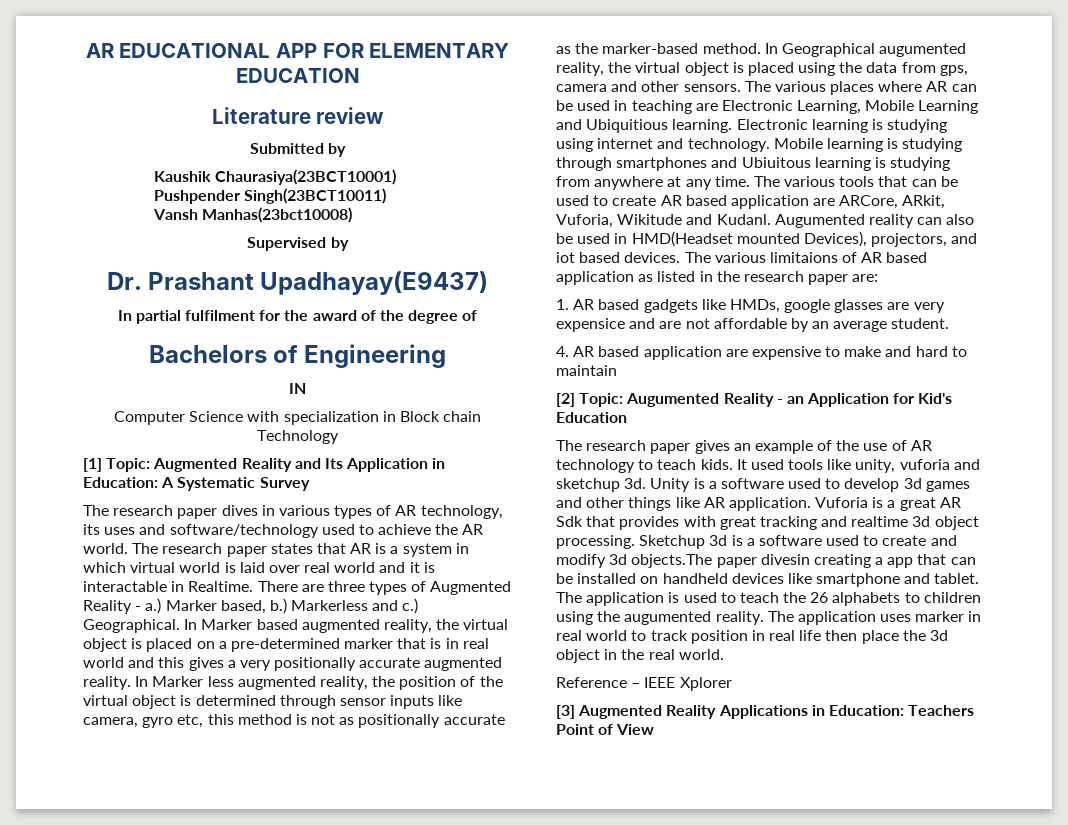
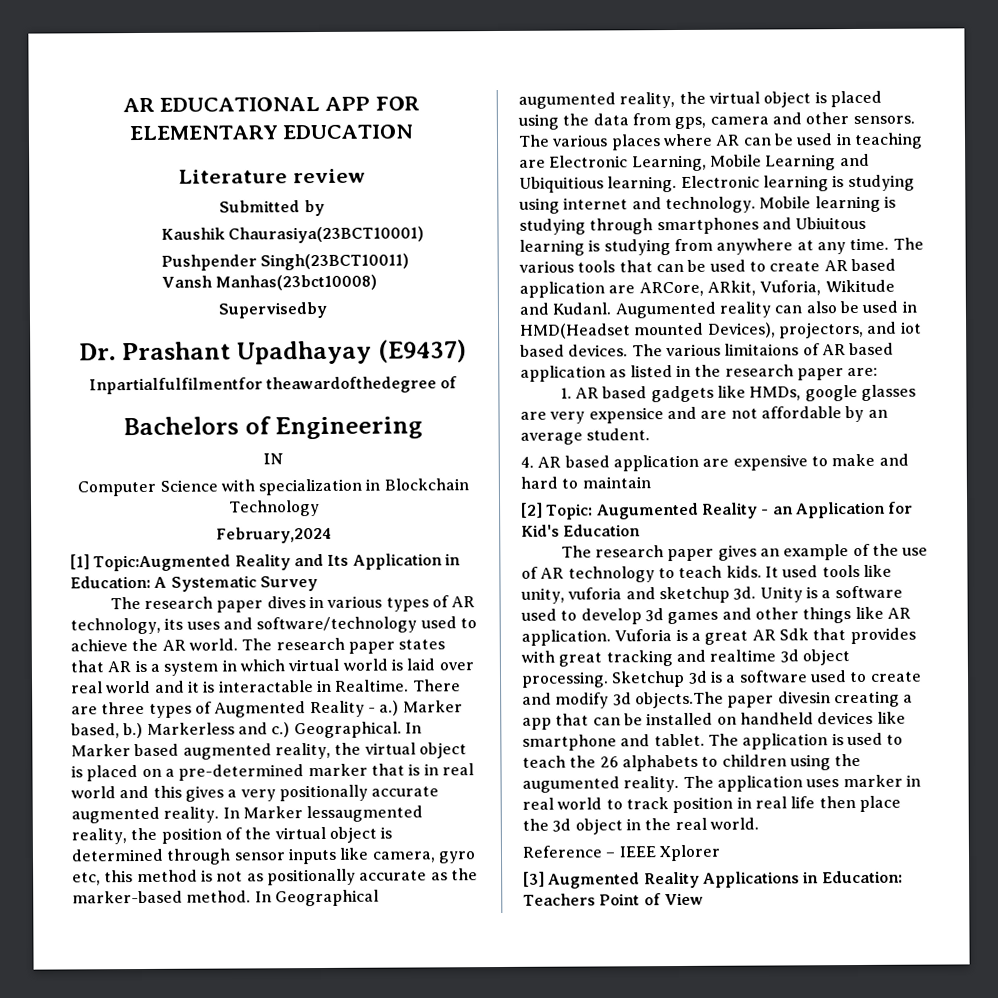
- Supervised by
+ Supervisedby
- Dr. Prashant Upadhayay(E9437)
- In partial fulfilment for the award of the degree of
+ Dr. Prashant Upadhayay (E9437)
+ Inpartialfulfilmentfor theawardofthedegree of
- Computer Science with specialization in Block chain Technology
+ Computer Science with specialization in Blockchain Technology
+ February,2024
- [1] Topic: Augmented Reality and Its Application in Education: A Systematic Survey
+ [1] Topic:Augmented Reality and Its Application in Education: A Systematic Survey
- In Marker less augmented reality, the position of the virtual object is determined through sensor inputs like camera, gyro etc, this method is not as positionally accurate as the marker-based method.
+ In Marker lessaugmented reality, the position of the virtual object is determined through sensor inputs like camera, gyro etc, this method is not as positionally accurate as the marker-based method.

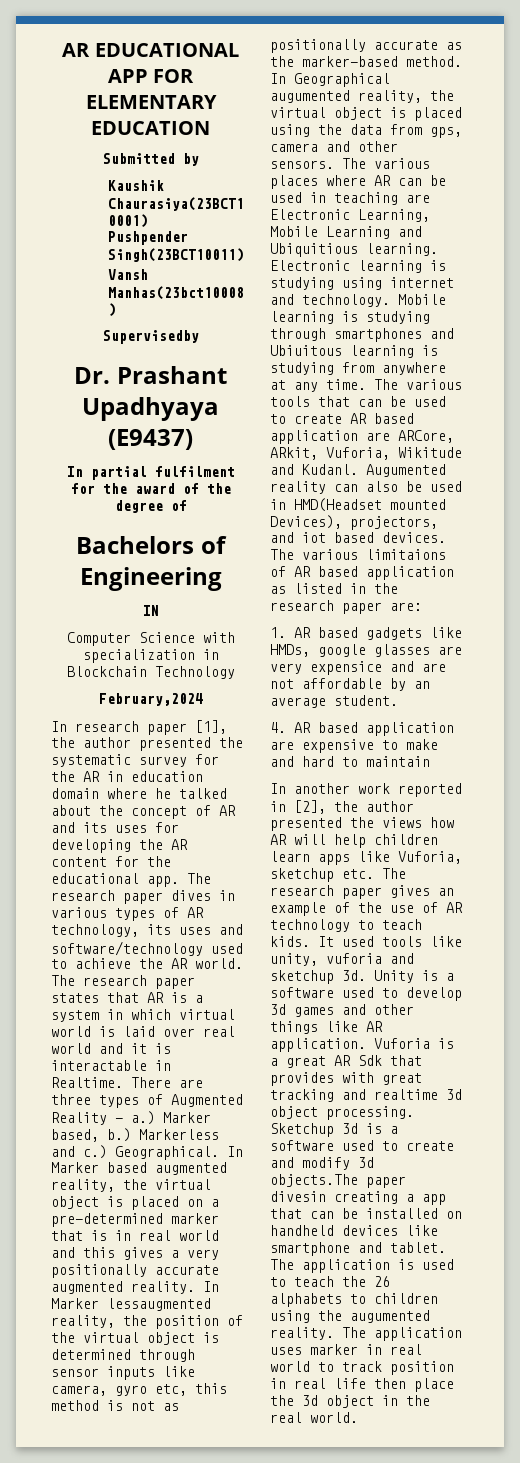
- Literature review
- Dr. Prashant Upadhayay (E9437)
+ Dr. Prashant Upadhyaya (E9437)
- Inpartialfulfilmentfor theawardofthedegree of
+ In partial fulfilment for the award of the degree of
- [1] Topic:Augmented Reality and Its Application in Education: A Systematic Survey
- The research paper dives in various types of AR technology, its uses and software/technology used to achieve the AR world.
+ In research paper [1], the author presented the systematic survey for the AR in education domain where he talked about the concept of AR and its uses for developing the AR content for the educational app. The research paper dives in various types of AR technology, its uses and software/technology used to achieve the AR world.
- [2] Topic: Augumented Reality - an Application for Kid's Education
- The research paper gives an example of the use of AR technology to teach kids.
+ In another work reported in [2], the author presented the views how AR will help children learn apps like Vuforia, sketchup etc. The research paper gives an example of the use of AR technology to teach kids.
- Reference – IEEE Xplorer
- [3] Augmented Reality Applications in Education: Teachers Point of View

